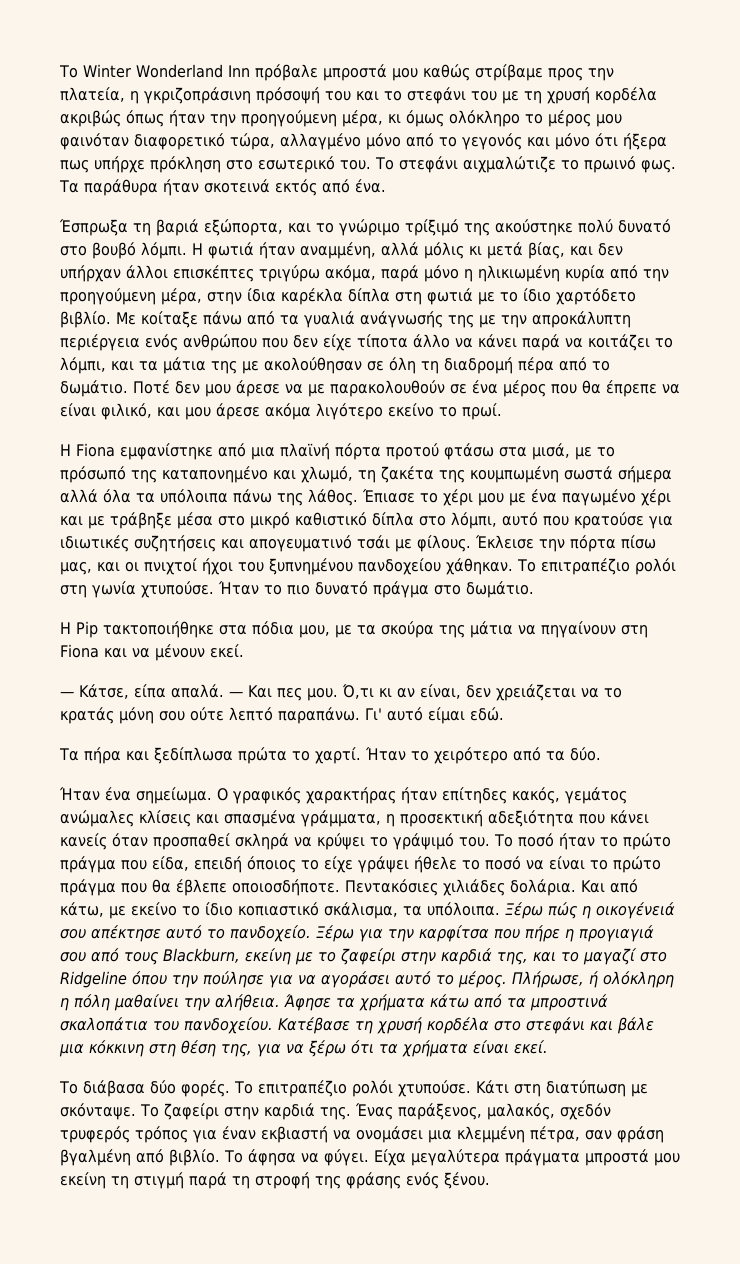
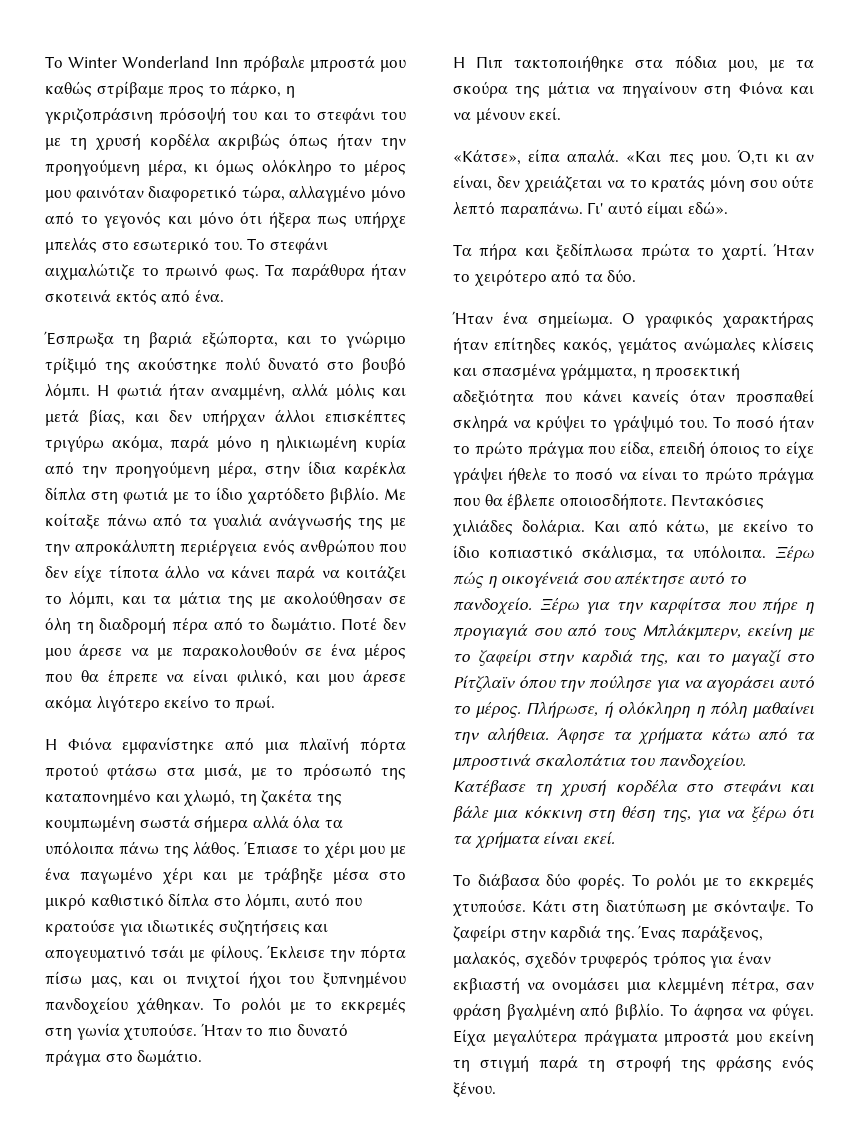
- Το Winter Wonderland Inn πρόβαλε μπροστά μου καθώς στρίβαμε προς την πλατεία, η γκριζοπράσινη πρόσοψή του και το στεφάνι του με τη χρυσή κορδέλα ακριβώς όπως ήταν την προηγούμενη μέρα, κι όμως ολόκληρο το μέρος μου φαινόταν διαφορετικό τώρα, αλλαγμένο μόνο από το γεγονός και μόνο ότι ήξερα πως υπήρχε πρόκληση στο εσωτερικό του.
+ Το Winter Wonderland Inn πρόβαλε μπροστά μου καθώς στρίβαμε προς το πάρκο, η γκριζοπράσινη πρόσοψή του και το στεφάνι του με τη χρυσή κορδέλα ακριβώς όπως ήταν την προηγούμενη μέρα, κι όμως ολόκληρο το μέρος μου φαινόταν διαφορετικό τώρα, αλλαγμένο μόνο από το γεγονός και μόνο ότι ήξερα πως υπήρχε μπελάς στο εσωτερικό του.
- Η φωτιά ήταν αναμμένη, αλλά μόλις κι μετά βίας, και δεν υπήρχαν άλλοι επισκέπτες τριγύρω ακόμα, παρά μόνο η ηλικιωμένη κυρία από την προηγούμενη μέρα, στην ίδια καρέκλα δίπλα στη φωτιά με το ίδιο χαρτόδετο βιβλίο.
+ Η φωτιά ήταν αναμμένη, αλλά μόλις και μετά βίας, και δεν υπήρχαν άλλοι επισκέπτες τριγύρω ακόμα, παρά μόνο η ηλικιωμένη κυρία από την προηγούμενη μέρα, στην ίδια καρέκλα δίπλα στη φωτιά με το ίδιο χαρτόδετο βιβλίο.
- Η Fiona εμφανίστηκε από μια πλαϊνή πόρτα προτού φτάσω στα μισά, με το πρόσωπό της καταπονημένο και χλωμό, τη ζακέτα της κουμπωμένη σωστά σήμερα αλλά όλα τα υπόλοιπα πάνω της λάθος.
+ Η Φιόνα εμφανίστηκε από μια πλαϊνή πόρτα προτού φτάσω στα μισά, με το πρόσωπό της καταπονημένο και χλωμό, τη ζακέτα της κουμπωμένη σωστά σήμερα αλλά όλα τα υπόλοιπα πάνω της λάθος.
- Το επιτραπέζιο ρολόι στη γωνία χτυπούσε.
+ Το ρολόι με το εκκρεμές στη γωνία χτυπούσε.
- Η Pip τακτοποιήθηκε στα πόδια μου, με τα σκούρα της μάτια να πηγαίνουν στη Fiona και να μένουν εκεί.
+ Η Πιπ τακτοποιήθηκε στα πόδια μου, με τα σκούρα της μάτια να πηγαίνουν στη Φιόνα και να μένουν εκεί.
- — Κάτσε, είπα απαλά. — Και πες μου.
+ «Κάτσε», είπα απαλά. «Και πες μου.
- Γι' αυτό είμαι εδώ.
+ Γι' αυτό είμαι εδώ».
- Ξέρω για την καρφίτσα που πήρε η προγιαγιά σου από τους Blackburn, εκείνη με το ζαφείρι στην καρδιά της, και το μαγαζί στο Ridgeline όπου την πούλησε για να αγοράσει αυτό το μέρος.
+ Ξέρω για την καρφίτσα που πήρε η προγιαγιά σου από τους Μπλάκμπερν, εκείνη με το ζαφείρι στην καρδιά της, και το μαγαζί στο Ρίτζλαϊν όπου την πούλησε για να αγοράσει αυτό το μέρος.
- Το επιτραπέζιο ρολόι χτυπούσε.
+ Το ρολόι με το εκκρεμές χτυπούσε.

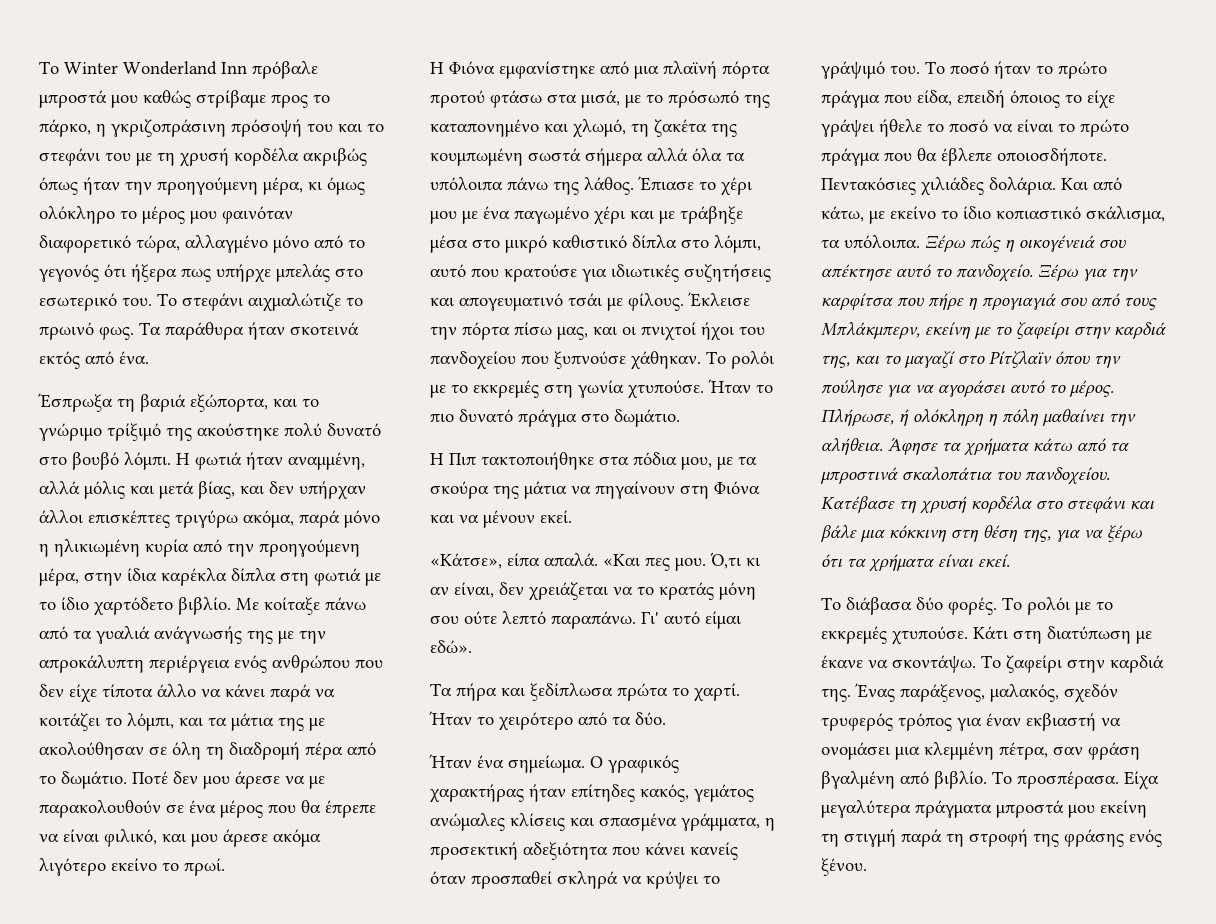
- Το Winter Wonderland Inn πρόβαλε μπροστά μου καθώς στρίβαμε προς το πάρκο, η γκριζοπράσινη πρόσοψή του και το στεφάνι του με τη χρυσή κορδέλα ακριβώς όπως ήταν την προηγούμενη μέρα, κι όμως ολόκληρο το μέρος μου φαινόταν διαφορετικό τώρα, αλλαγμένο μόνο από το γεγονός και μόνο ότι ήξερα πως υπήρχε μπελάς στο εσωτερικό του.
+ Το Winter Wonderland Inn πρόβαλε μπροστά μου καθώς στρίβαμε προς το πάρκο, η γκριζοπράσινη πρόσοψή του και το στεφάνι του με τη χρυσή κορδέλα ακριβώς όπως ήταν την προηγούμενη μέρα, κι όμως ολόκληρο το μέρος μου φαινόταν διαφορετικό τώρα, αλλαγμένο μόνο από το γεγονός ότι ήξερα πως υπήρχε μπελάς στο εσωτερικό του.
- Έκλεισε την πόρτα πίσω μας, και οι πνιχτοί ήχοι του ξυπνημένου πανδοχείου χάθηκαν.
+ Έκλεισε την πόρτα πίσω μας, και οι πνιχτοί ήχοι του πανδοχείου που ξυπνούσε χάθηκαν.
- Κάτι στη διατύπωση με σκόνταψε.
+ Κάτι στη διατύπωση με έκανε να σκοντάψω.
- Το άφησα να φύγει.
+ Το προσπέρασα.

